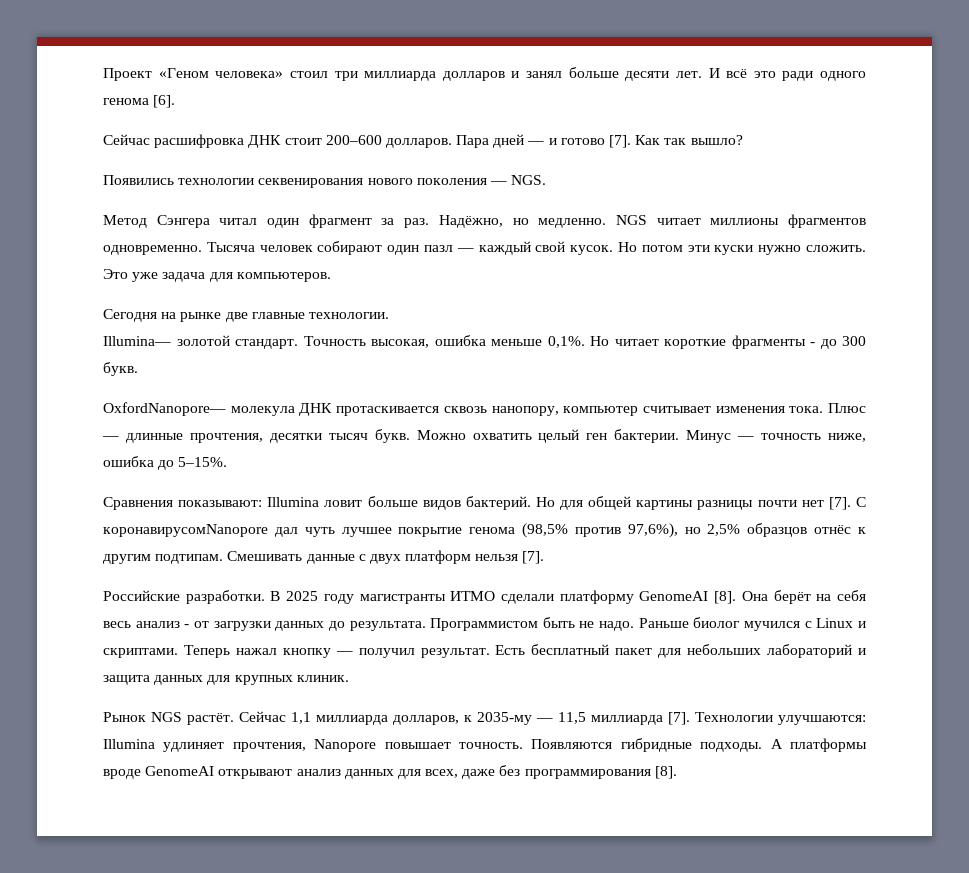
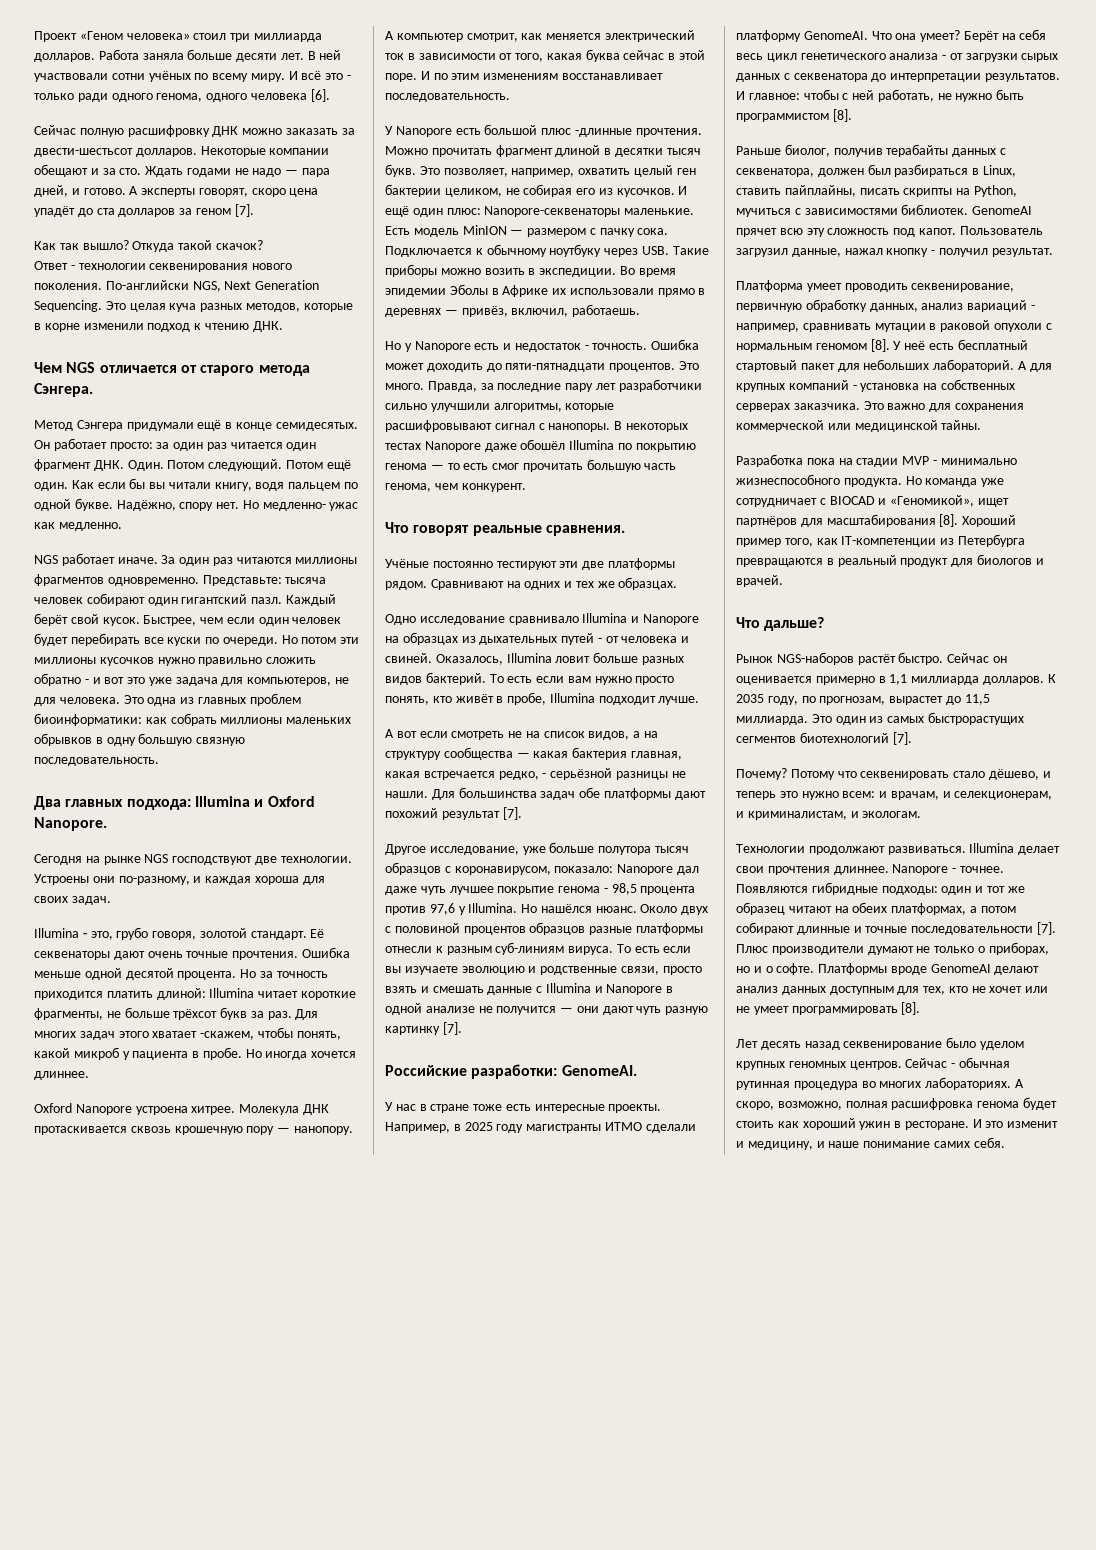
- Проект «Геном человека» стоил три миллиарда долларов и занял больше десяти лет. И всё это ради одного генома [6].
- Сейчас расшифровка ДНК стоит 200–600 долларов. Пара дней — и готово [7]. Как так вышло?
- Появились технологии секвенирования нового поколения — NGS.
- Метод Сэнгера читал один фрагмент за раз. Надёжно, но медленно. NGS читает миллионы фрагментов одновременно.
+ Проект «Геном человека» стоил три миллиарда долларов. Работа заняла больше десяти лет. В ней участвовали сотни учёных по всему миру. И всё это - только ради одного генома, одного человека [6].
+ Сейчас полную расшифровку ДНК можно заказать за двести-шестьсот долларов. Некоторые компании обещают и за сто. Ждать годами не надо — пара дней, и готово. А эксперты говорят, скоро цена упадёт до ста долларов за геном [7].
+ Как так вышло? Откуда такой скачок?
+ Ответ - технологии секвенирования нового поколения. По-английски NGS, Next Generation Sequencing. Это целая куча разных методов, которые в корне изменили подход к чтению ДНК.
+ Чем NGS отличается от старого метода Сэнгера.
+ Метод Сэнгера придумали ещё в конце семидесятых. Он работает просто: за один раз читается один фрагмент ДНК. Один. Потом следующий. Потом ещё один. Как если бы вы читали книгу, водя пальцем по одной букве. Надёжно, спору нет. Но медленно- ужас как медленно.
+ NGS работает иначе. За один раз читаются миллионы фрагментов одновременно.
- Тысяча человек собирают один пазл — каждый свой кусок. Но потом эти куски нужно сложить. Это уже задача для компьютеров.
- Сегодня на рынке две главные технологии.
- Illumina— золотой стандарт. Точность высокая, ошибка меньше 0,1%. Но читает короткие фрагменты - до 300 букв.
- OxfordNanopore— молекула ДНК протаскивается сквозь нанопору, компьютер считывает изменения тока. Плюс — длинные прочтения, десятки тысяч букв. Можно охватить целый ген бактерии. Минус — точность ниже, ошибка до 5–15%.
- Сравнения показывают: Illumina ловит больше видов бактерий.
+ Представьте: тысяча человек собирают один гигантский пазл. Каждый берёт свой кусок. Быстрее, чем если один человек будет перебирать все куски по очереди. Но потом эти миллионы кусочков нужно правильно сложить обратно - и вот это уже задача для компьютеров, не для человека. Это одна из главных проблем биоинформатики: как собрать миллионы маленьких обрывков в одну большую связную последовательность.
+ Два главных подхода: Illumina и Oxford Nanopore.
+ Сегодня на рынке NGS господствуют две технологии. Устроены они по-разному, и каждая хороша для своих задач.
+ Illumina - это, грубо говоря, золотой стандарт. Её секвенаторы дают очень точные прочтения. Ошибка меньше одной десятой процента. Но за точность приходится платить длиной: Illumina читает короткие фрагменты, не больше трёхсот букв за раз. Для многих задач этого хватает -скажем, чтобы понять, какой микроб у пациента в пробе. Но иногда хочется длиннее.
+ Oxford Nanopore устроена хитрее. Молекула ДНК протаскивается сквозь крошечную пору — нанопору. А компьютер смотрит, как меняется электрический ток в зависимости от того, какая буква сейчас в этой поре. И по этим изменениям восстанавливает последовательность.
+ У Nanopore есть большой плюс -длинные прочтения. Можно прочитать фрагмент длиной в десятки тысяч букв. Это позволяет, например, охватить целый ген бактерии целиком, не собирая его из кусочков. И ещё один плюс: Nanopore-секвенаторы маленькие. Есть модель MinION — размером с пачку сока. Подключается к обычному ноутбуку через USB. Такие приборы можно возить в экспедиции. Во время эпидемии Эболы в Африке их использовали прямо в деревнях — привёз, включил, работаешь.
+ Но у Nanopore есть и недостаток - точность. Ошибка может доходить до пяти-пятнадцати процентов. Это много. Правда, за последние пару лет разработчики сильно улучшили алгоритмы, которые расшифровывают сигнал с нанопоры. В некоторых тестах Nanopore даже обошёл Illumina по покрытию генома — то есть смог прочитать большую часть генома, чем конкурент.
+ Что говорят реальные сравнения.
+ Учёные постоянно тестируют эти две платформы рядом. Сравнивают на одних и тех же образцах.
+ Одно исследование сравнивало Illumina и Nanopore на образцах из дыхательных путей - от человека и свиней. Оказалось, Illumina ловит больше разных видов бактерий.
- Но для общей картины разницы почти нет [7]. С коронавирусомNanopore дал чуть лучшее покрытие генома (98,5% против 97,6%), но 2,5% образцов отнёс к другим подтипам. Смешивать данные с двух платформ нельзя [7].
- Российские разработки. В 2025 году магистранты ИТМО сделали платформу GenomeAI [8]. Она берёт на себя весь анализ - от загрузки данных до результата. Программистом быть не надо. Раньше биолог мучился с Linux и скриптами. Теперь нажал кнопку — получил результат. Есть бесплатный пакет для небольших лабораторий и защита данных для крупных клиник.
- Рынок NGS растёт. Сейчас 1,1 миллиарда долларов, к 2035-му — 11,5 миллиарда [7]. Технологии улучшаются: Illumina удлиняет прочтения, Nanopore повышает точность. Появляются гибридные подходы. А платформы вроде GenomeAI открывают анализ данных для всех, даже без программирования [8].
+ То есть если вам нужно просто понять, кто живёт в пробе, Illumina подходит лучше.
+ А вот если смотреть не на список видов, а на структуру сообщества — какая бактерия главная, какая встречается редко, - серьёзной разницы не нашли. Для большинства задач обе платформы дают похожий результат [7].
+ Другое исследование, уже больше полутора тысяч образцов с коронавирусом, показало: Nanopore дал даже чуть лучшее покрытие генома - 98,5 процента против 97,6 у Illumina. Но нашёлся нюанс. Около двух с половиной процентов образцов разные платформы отнесли к разным суб-линиям вируса. То есть если вы изучаете эволюцию и родственные связи, просто взять и смешать данные с Illumina и Nanopore в одной анализе не получится — они дают чуть разную картинку [7].
+ Российские разработки: GenomeAI.
+ У нас в стране тоже есть интересные проекты. Например, в 2025 году магистранты ИТМО сделали платформу GenomeAI. Что она умеет? Берёт на себя весь цикл генетического анализа - от загрузки сырых данных с секвенатора до интерпретации результатов. И главное: чтобы с ней работать, не нужно быть программистом [8].
+ Раньше биолог, получив терабайты данных с секвенатора, должен был разбираться в Linux, ставить пайплайны, писать скрипты на Python, мучиться с зависимостями библиотек. GenomeAI прячет всю эту сложность под капот. Пользователь загрузил данные, нажал кнопку - получил результат.
+ Платформа умеет проводить секвенирование, первичную обработку данных, анализ вариаций - например, сравнивать мутации в раковой опухоли с нормальным геномом [8]. У неё есть бесплатный стартовый пакет для небольших лабораторий. А для крупных компаний - установка на собственных серверах заказчика. Это важно для сохранения коммерческой или медицинской тайны.
+ Разработка пока на стадии MVP - минимально жизнеспособного продукта. Но команда уже сотрудничает с BIOCAD и «Геномикой», ищет партнёров для масштабирования [8]. Хороший пример того, как IT-компетенции из Петербурга превращаются в реальный продукт для биологов и врачей.
+ Что дальше?
+ Рынок NGS-наборов растёт быстро. Сейчас он оценивается примерно в 1,1 миллиарда долларов. К 2035 году, по прогнозам, вырастет до 11,5 миллиарда. Это один из самых быстрорастущих сегментов биотехнологий [7].
+ Почему? Потому что секвенировать стало дёшево, и теперь это нужно всем: и врачам, и селекционерам, и криминалистам, и экологам.
+ Технологии продолжают развиваться. Illumina делает свои прочтения длиннее. Nanopore - точнее. Появляются гибридные подходы: один и тот же образец читают на обеих платформах, а потом собирают длинные и точные последовательности [7]. Плюс производители думают не только о приборах, но и о софте. Платформы вроде GenomeAI делают анализ данных доступным для тех, кто не хочет или не умеет программировать [8].
+ Лет десять назад секвенирование было уделом крупных геномных центров. Сейчас - обычная рутинная процедура во многих лабораториях. А скоро, возможно, полная расшифровка генома будет стоить как хороший ужин в ресторане. И это изменит и медицину, и наше понимание самих себя.

